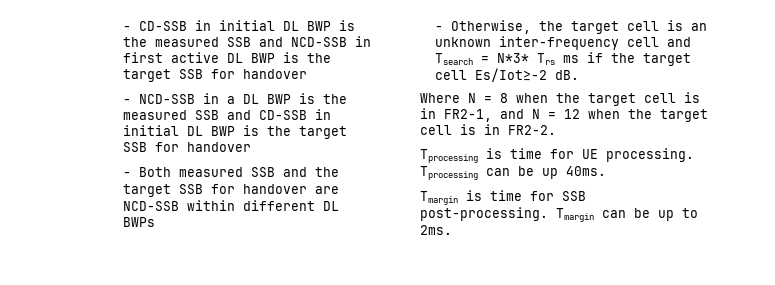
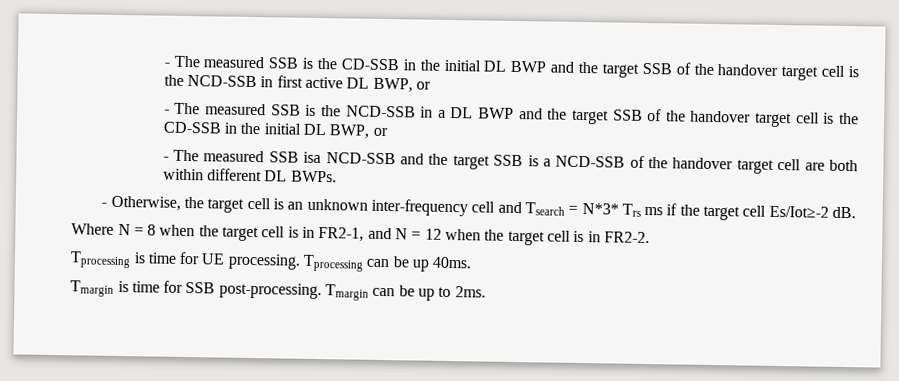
- - CD-SSB in initial DL BWP is the measured SSB and NCD-SSB in first active DL BWP is the target SSB for handover
- - NCD-SSB in a DL BWP is the measured SSB and CD-SSB in initial DL BWP is the target SSB for handover
- - Both measured SSB and the target SSB for handover are NCD-SSB within different DL BWPs
+ - The measured SSB is the CD-SSB in the initial DL BWP and the target SSB of the handover target cell is the NCD-SSB in first active DL BWP, or
+ - The measured SSB is the NCD-SSB in a DL BWP and the target SSB of the handover target cell is the CD-SSB in the initial DL BWP, or
+ - The measured SSB isa NCD-SSB and the target SSB is a NCD-SSB of the handover target cell are both within different DL BWPs.

